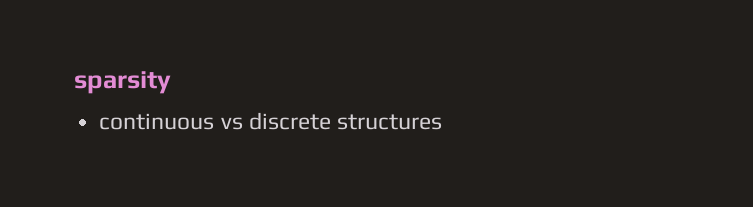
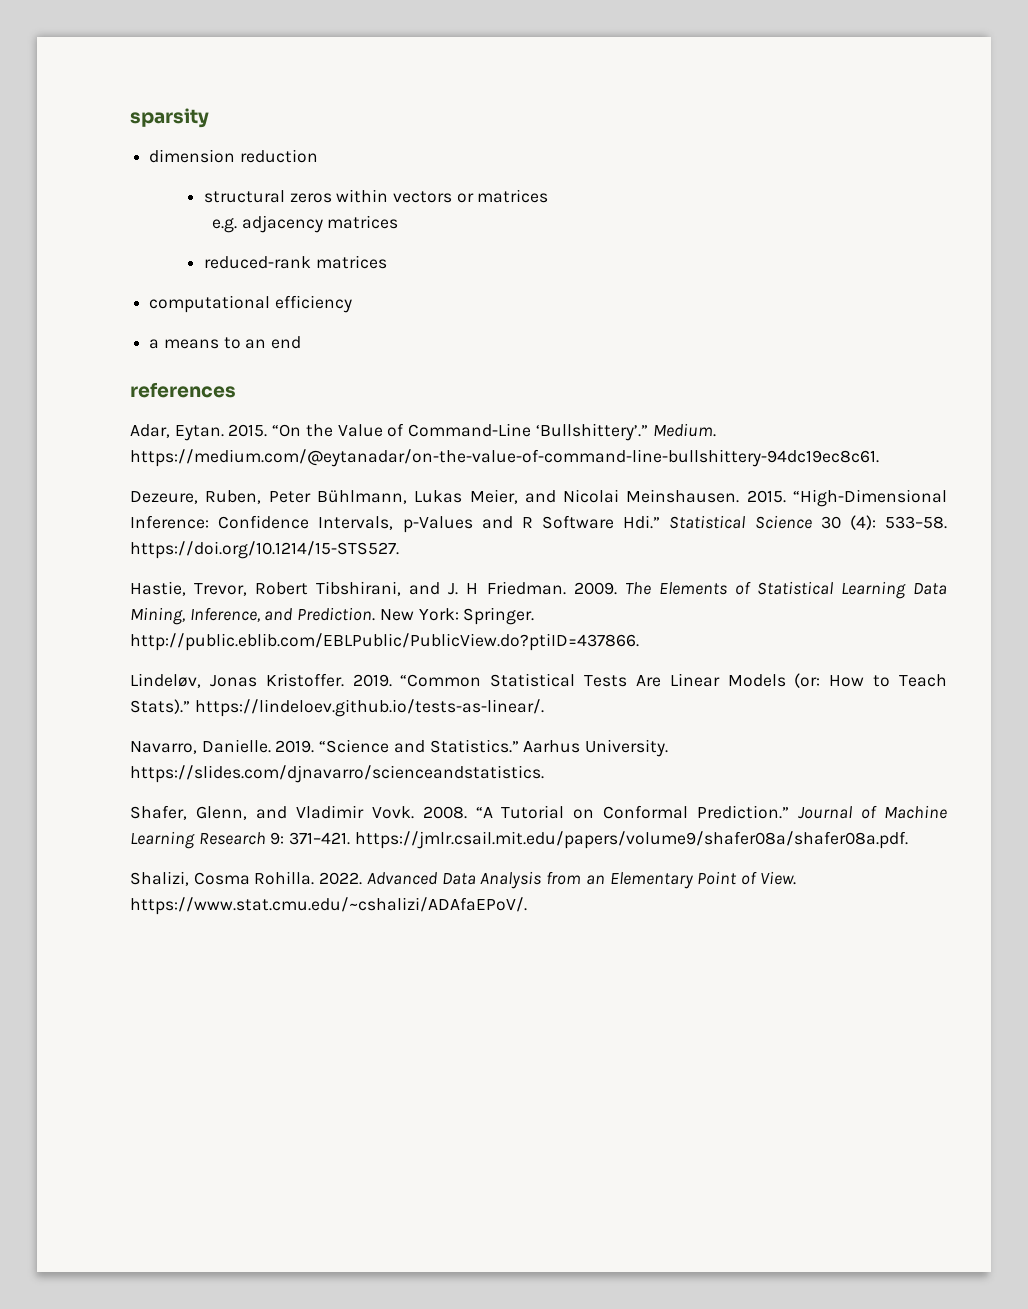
- continuous vs discrete structures
+ dimension reduction
+ structural zeros within vectors or matrices
+ e.g. adjacency matrices
+ reduced-rank matrices
+ computational efficiency
+ a means to an end
+ references
+ Adar, Eytan. 2015. “On the Value of Command-Line ‘Bullshittery’.” Medium. https://medium.com/@eytanadar/on-the-value-of-command-line-bullshittery-94dc19ec8c61.
+ Dezeure, Ruben, Peter Bühlmann, Lukas Meier, and Nicolai Meinshausen. 2015. “High-Dimensional Inference: Confidence Intervals, p-Values and R Software Hdi.” Statistical Science 30 (4): 533–58. https://doi.org/10.1214/15-STS527.
+ Hastie, Trevor, Robert Tibshirani, and J. H Friedman. 2009. The Elements of Statistical Learning Data Mining, Inference, and Prediction. New York: Springer. http://public.eblib.com/EBLPublic/PublicView.do?ptiID=437866.
+ Lindeløv, Jonas Kristoffer. 2019. “Common Statistical Tests Are Linear Models (or: How to Teach Stats).” https://lindeloev.github.io/tests-as-linear/.
+ Navarro, Danielle. 2019. “Science and Statistics.” Aarhus University. https://slides.com/djnavarro/scienceandstatistics.
+ Shafer, Glenn, and Vladimir Vovk. 2008. “A Tutorial on Conformal Prediction.” Journal of Machine Learning Research 9: 371–421. https://jmlr.csail.mit.edu/papers/volume9/shafer08a/shafer08a.pdf.
+ Shalizi, Cosma Rohilla. 2022. Advanced Data Analysis from an Elementary Point of View. https://www.stat.cmu.edu/~cshalizi/ADAfaEPoV/.

